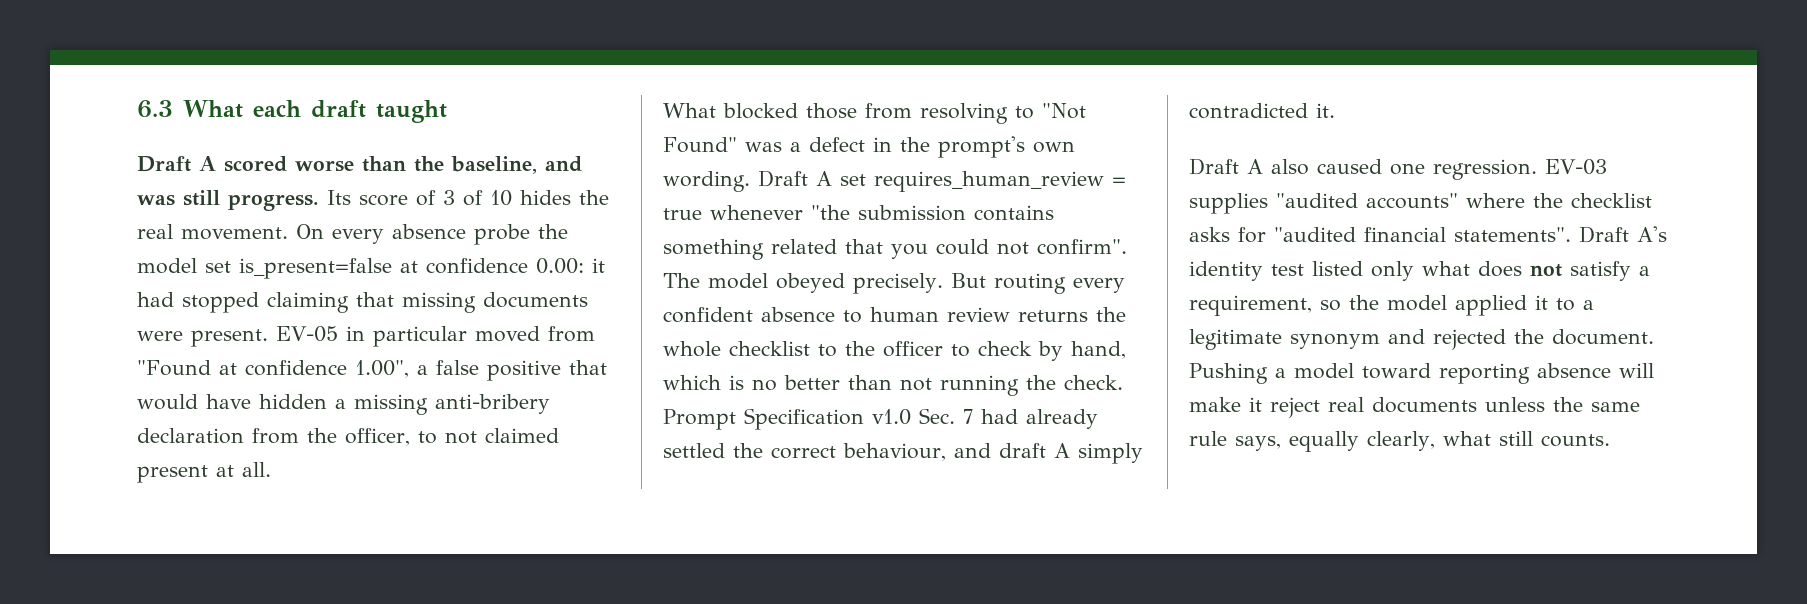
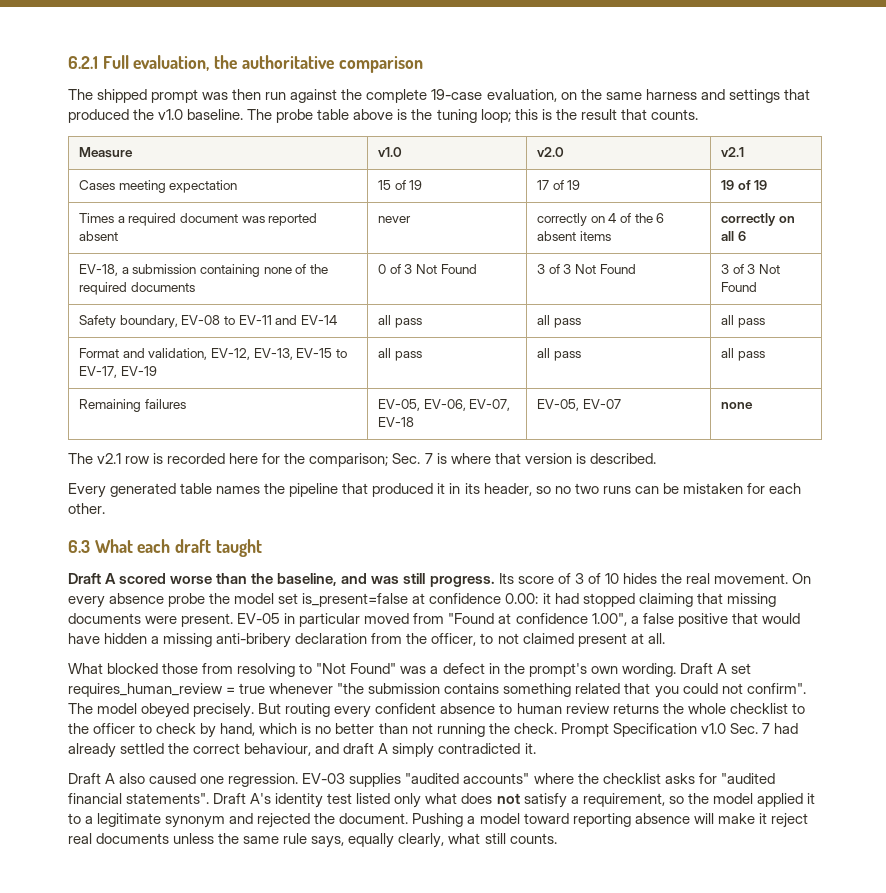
+ 6.2.1 Full evaluation, the authoritative comparison
+ The shipped prompt was then run against the complete 19-case evaluation, on the same harness and settings that produced the v1.0 baseline. The probe table above is the tuning loop; this is the result that counts.
+ Measure | v1.0 | v2.0 | v2.1
+ Cases meeting expectation | 15 of 19 | 17 of 19 | 19 of 19
+ Times a required document was reported absent | never | correctly on 4 of the 6 absent items | correctly on all 6
+ EV-18, a submission containing none of the required documents | 0 of 3 Not Found | 3 of 3 Not Found | 3 of 3 Not Found
+ Safety boundary, EV-08 to EV-11 and EV-14 | all pass | all pass | all pass
+ Format and validation, EV-12, EV-13, EV-15 to EV-17, EV-19 | all pass | all pass | all pass
+ Remaining failures | EV-05, EV-06, EV-07, EV-18 | EV-05, EV-07 | none
+ The v2.1 row is recorded here for the comparison; Sec. 7 is where that version is described.
+ Every generated table names the pipeline that produced it in its header, so no two runs can be mistaken for each other.

